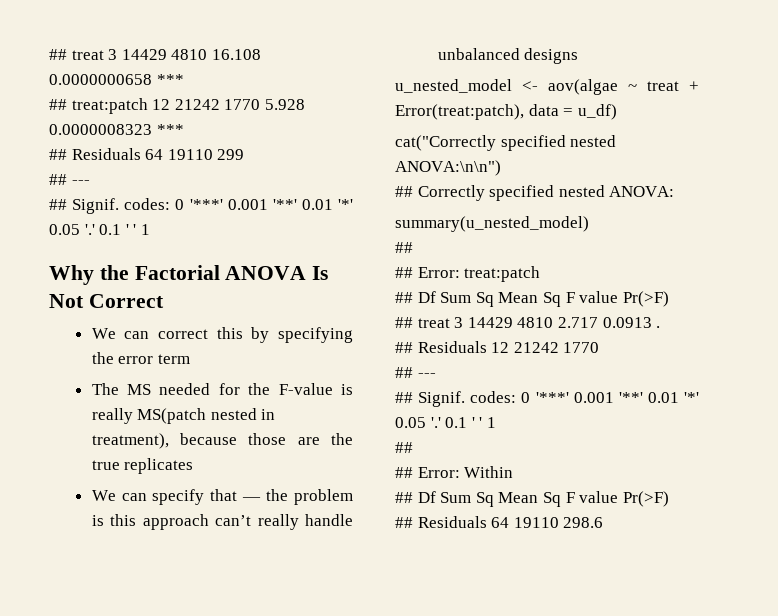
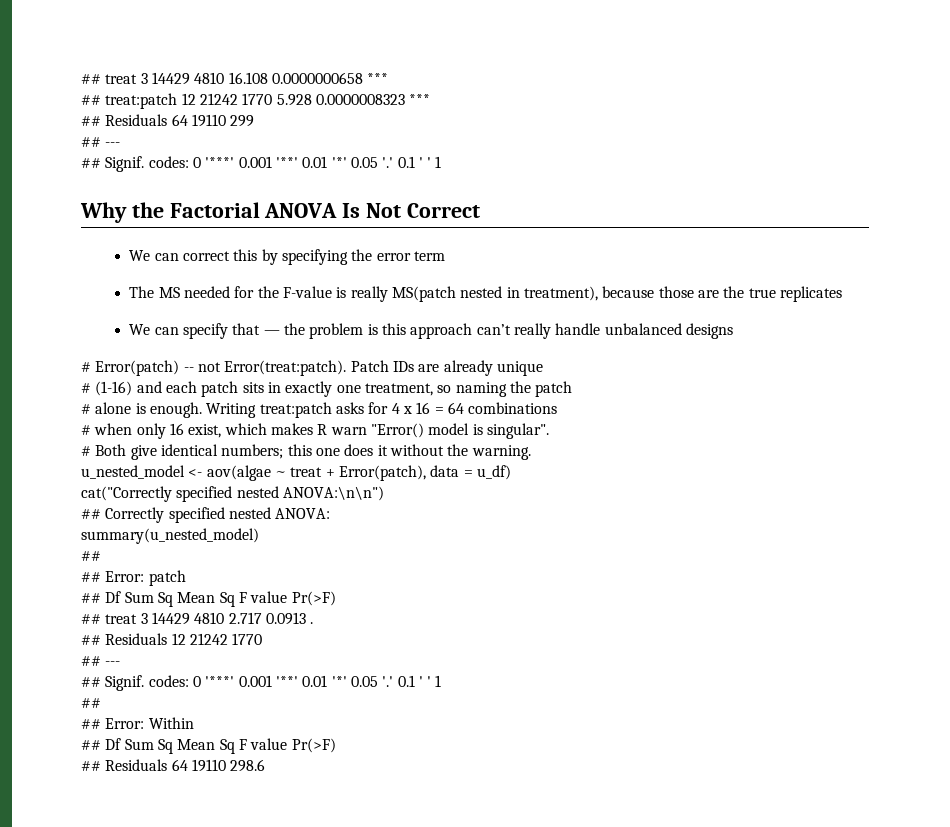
+ # Error(patch) -- not Error(treat:patch). Patch IDs are already unique
+ # (1-16) and each patch sits in exactly one treatment, so naming the patch
+ # alone is enough. Writing treat:patch asks for 4 x 16 = 64 combinations
+ # when only 16 exist, which makes R warn "Error() model is singular".
+ # Both give identical numbers; this one does it without the warning.
- u_nested_model <- aov(algae ~ treat + Error(treat:patch), data = u_df)
+ u_nested_model <- aov(algae ~ treat + Error(patch), data = u_df)
- ## Error: treat:patch
+ ## Error: patch

